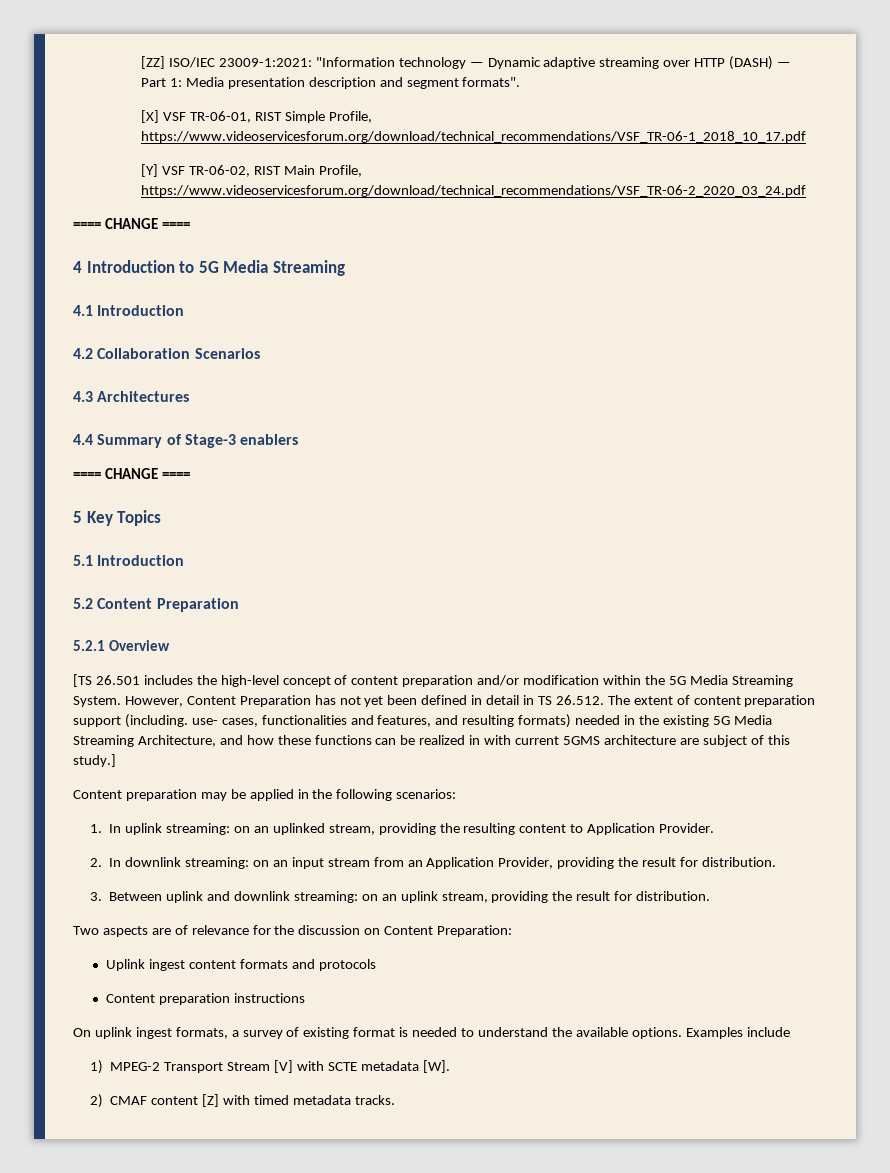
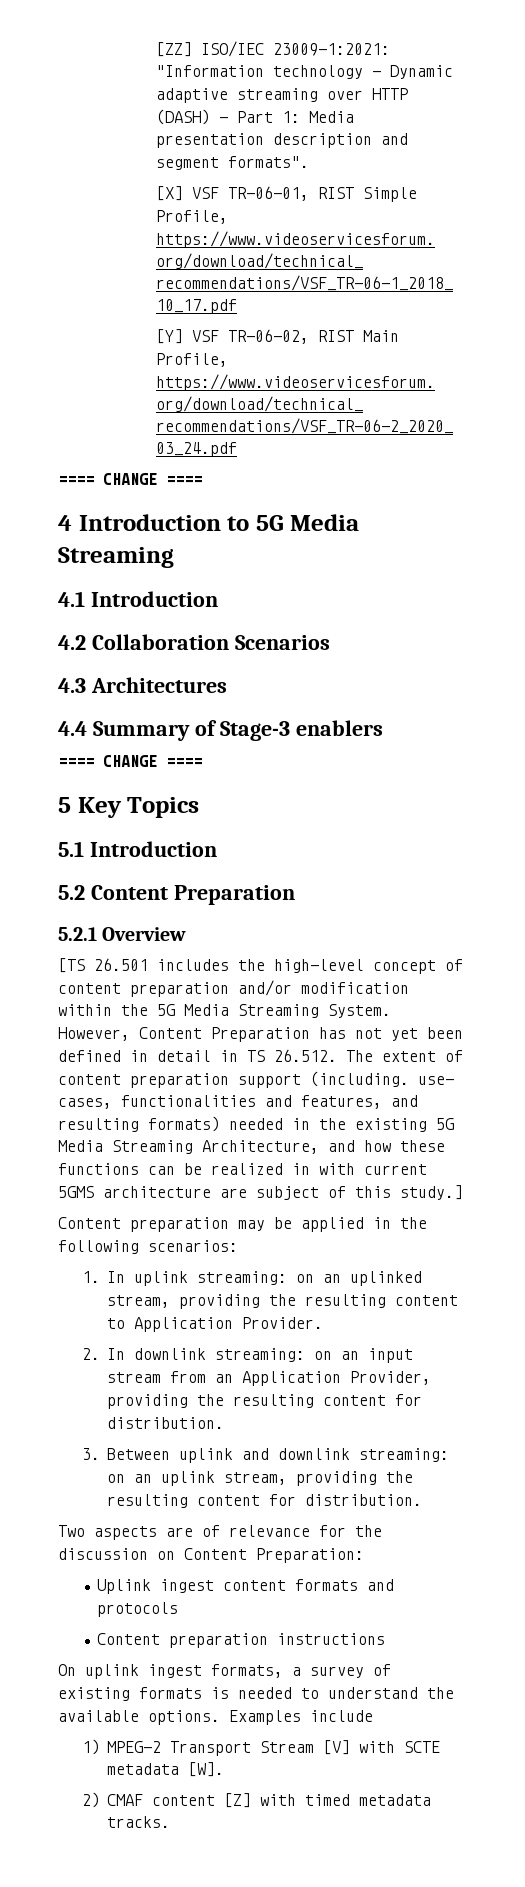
- 2. In downlink streaming: on an input stream from an Application Provider, providing the result for distribution.
+ 2. In downlink streaming: on an input stream from an Application Provider, providing the resulting content for distribution.
- 3. Between uplink and downlink streaming: on an uplink stream, providing the result for distribution.
+ 3. Between uplink and downlink streaming: on an uplink stream, providing the resulting content for distribution.
- On uplink ingest formats, a survey of existing format is needed to understand the available options.
+ On uplink ingest formats, a survey of existing formats is needed to understand the available options.

